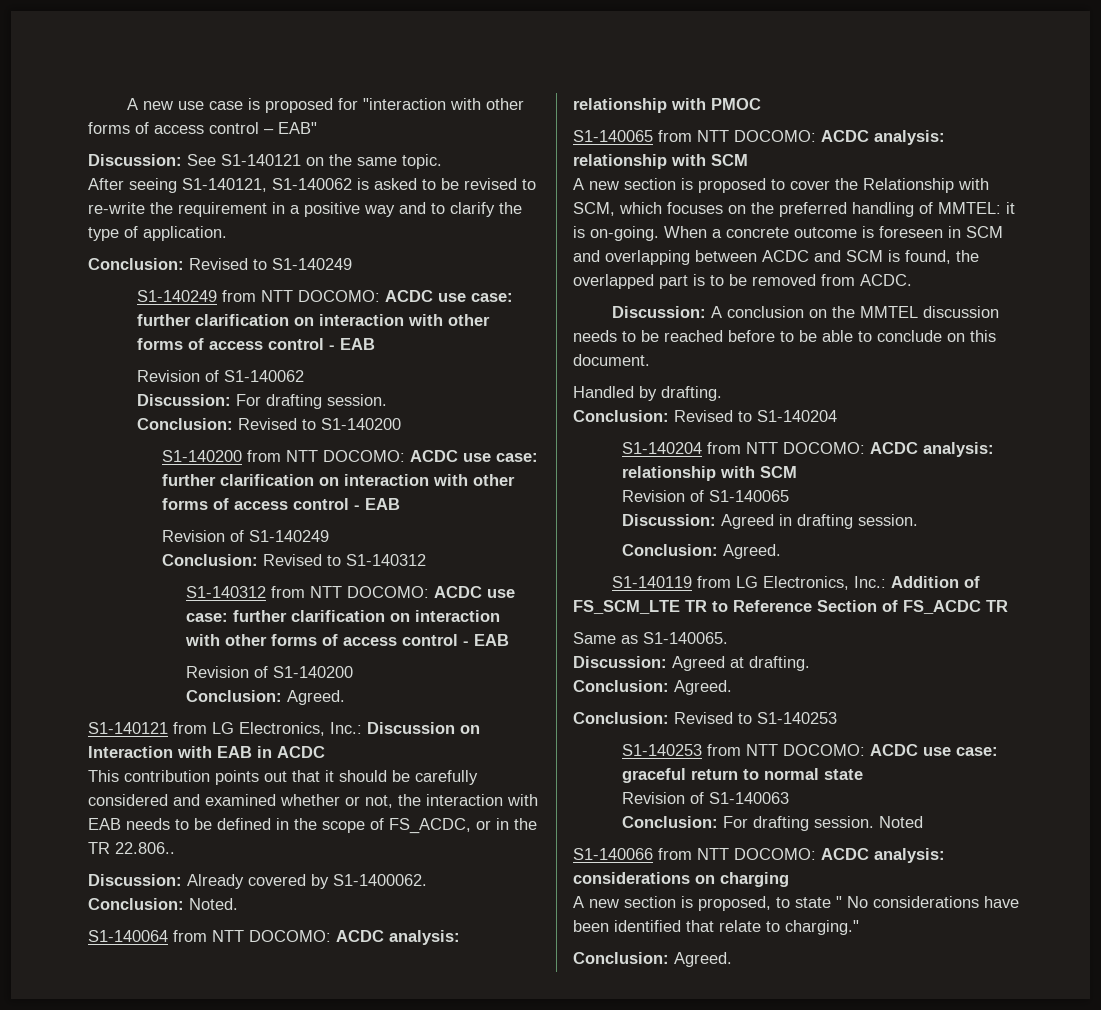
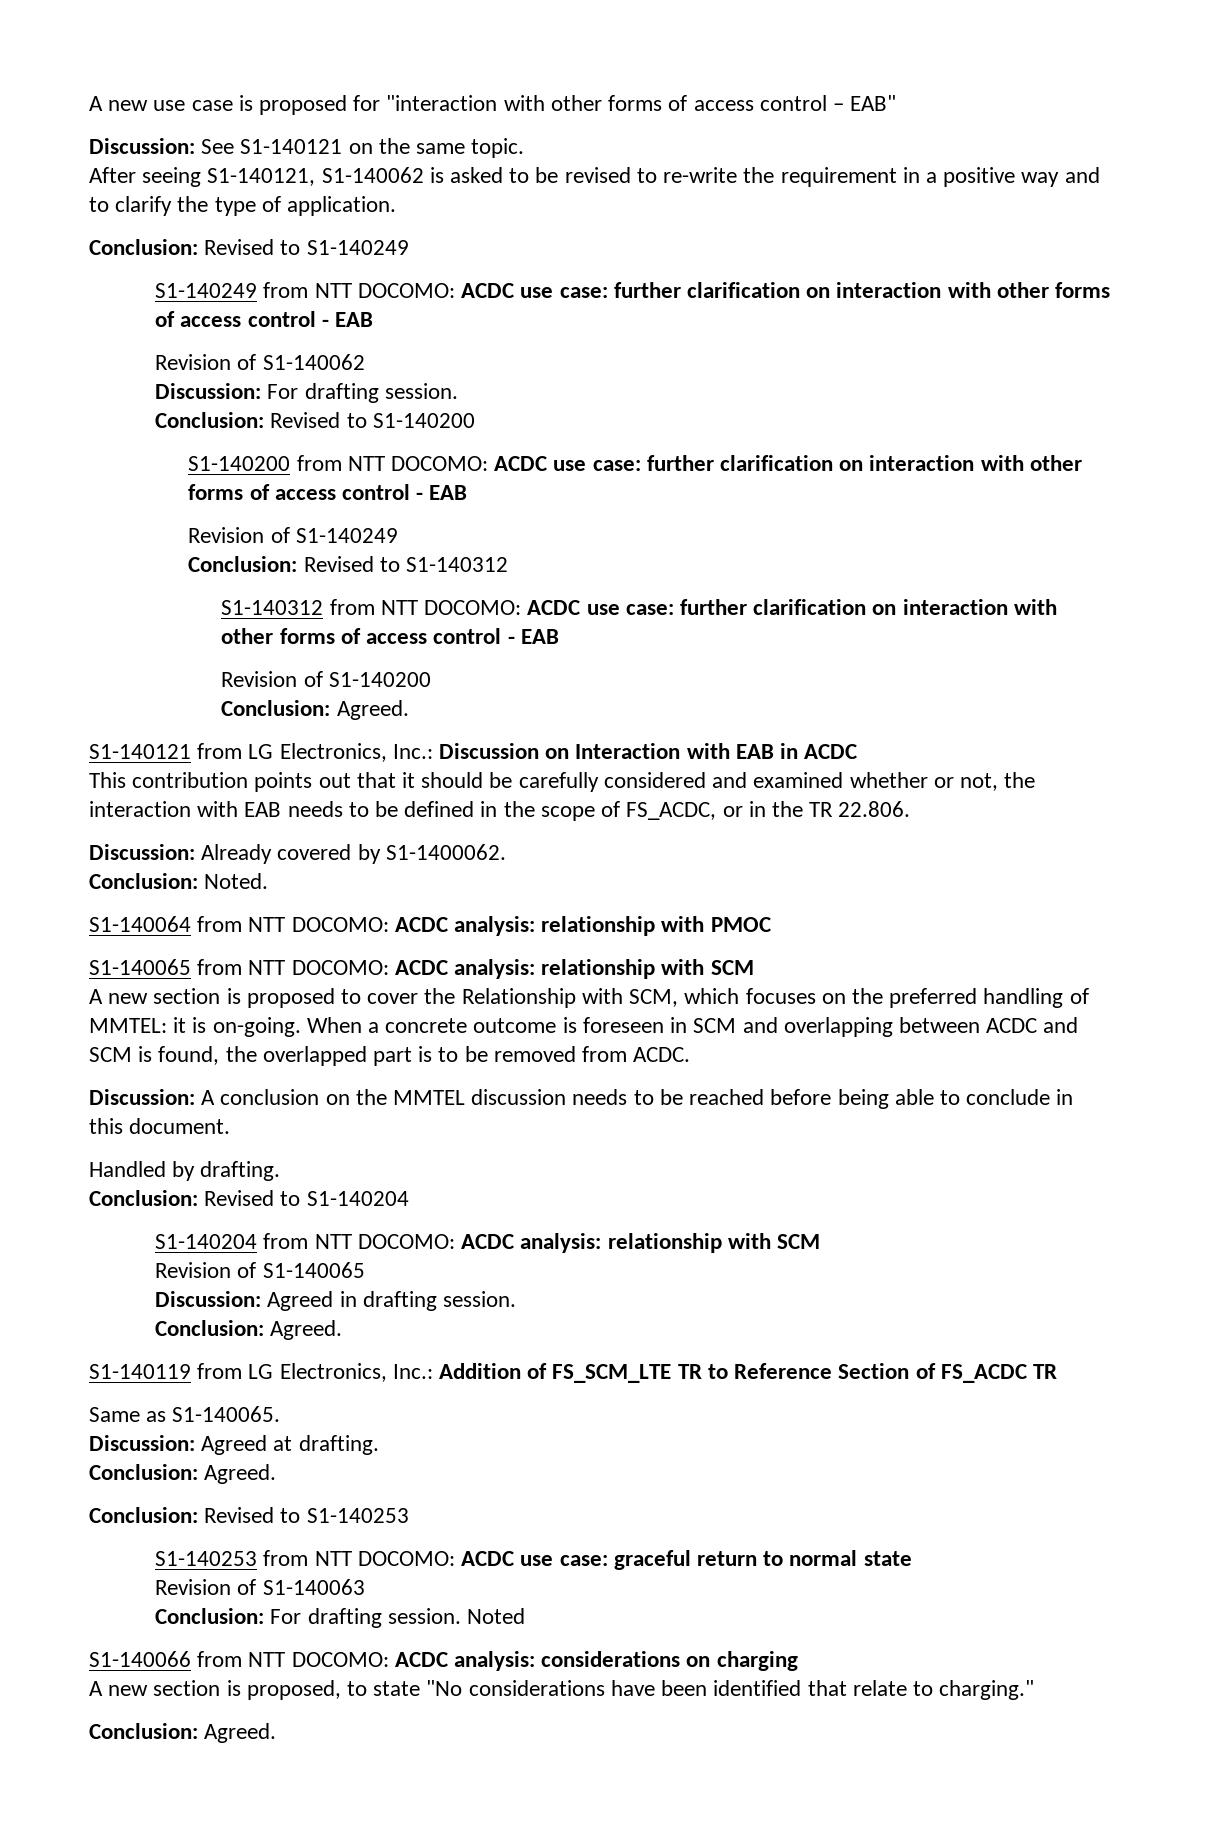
- This contribution points out that it should be carefully considered and examined whether or not, the interaction with EAB needs to be defined in the scope of FS_ACDC, or in the TR 22.806..
+ This contribution points out that it should be carefully considered and examined whether or not, the interaction with EAB needs to be defined in the scope of FS_ACDC, or in the TR 22.806.
- Discussion: A conclusion on the MMTEL discussion needs to be reached before to be able to conclude on this document.
+ Discussion: A conclusion on the MMTEL discussion needs to be reached before being able to conclude in this document.
- A new section is proposed, to state " No considerations have been identified that relate to charging."
+ A new section is proposed, to state "No considerations have been identified that relate to charging."

